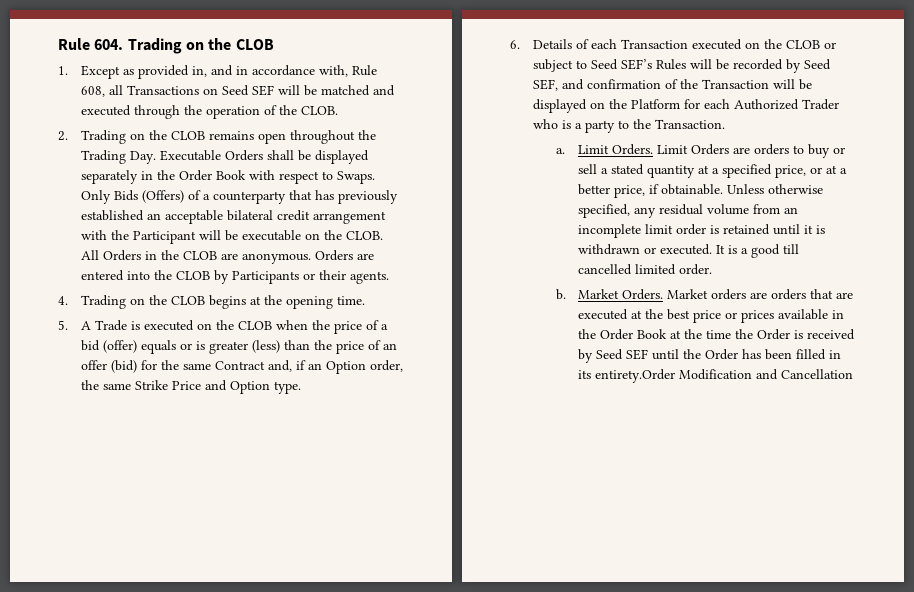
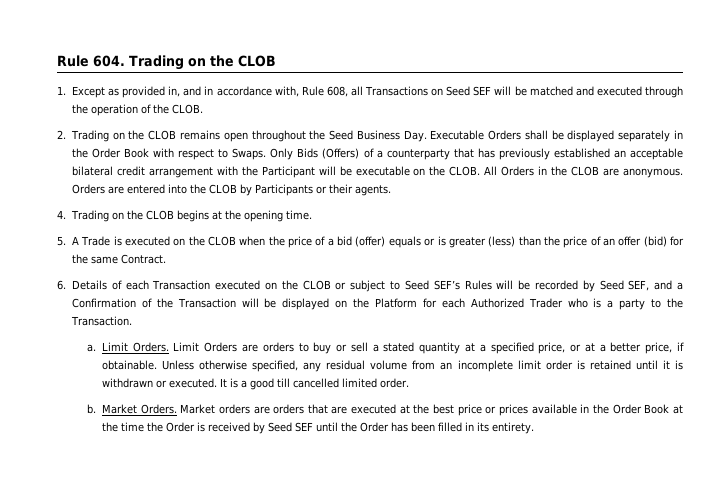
- 2. Trading on the CLOB remains open throughout the Trading Day. Executable Orders shall be displayed separately in the Order Book with respect to Swaps.
+ 2. Trading on the CLOB remains open throughout the Seed Business Day. Executable Orders shall be displayed separately in the Order Book with respect to Swaps.
- 5. A Trade is executed on the CLOB when the price of a bid (offer) equals or is greater (less) than the price of an offer (bid) for the same Contract and, if an Option order, the same Strike Price and Option type.
+ 5. A Trade is executed on the CLOB when the price of a bid (offer) equals or is greater (less) than the price of an offer (bid) for the same Contract.
- 6. Details of each Transaction executed on the CLOB or subject to Seed SEF’s Rules will be recorded by Seed SEF, and confirmation of the Transaction will be displayed on the Platform for each Authorized Trader who is a party to the Transaction.
+ 6. Details of each Transaction executed on the CLOB or subject to Seed SEF’s Rules will be recorded by Seed SEF, and a Confirmation of the Transaction will be displayed on the Platform for each Authorized Trader who is a party to the Transaction.
- Market orders are orders that are executed at the best price or prices available in the Order Book at the time the Order is received by Seed SEF until the Order has been filled in its entirety.Order Modification and Cancellation
+ Market orders are orders that are executed at the best price or prices available in the Order Book at the time the Order is received by Seed SEF until the Order has been filled in its entirety.

